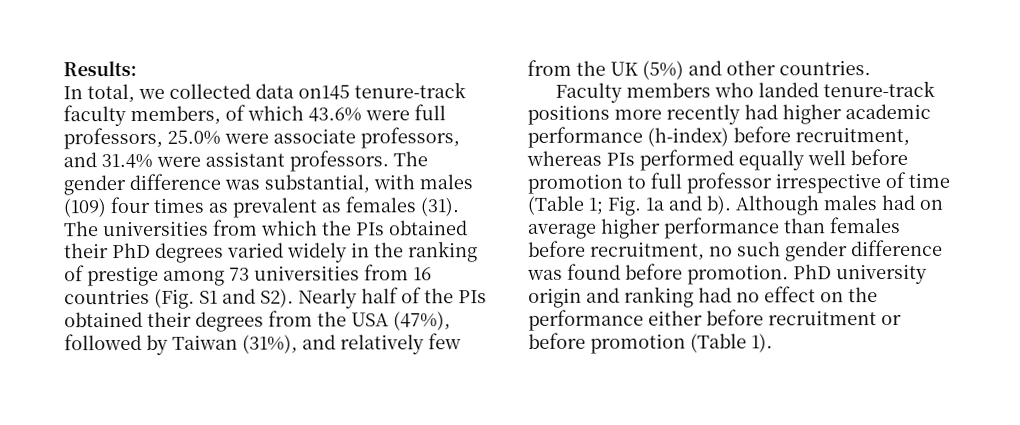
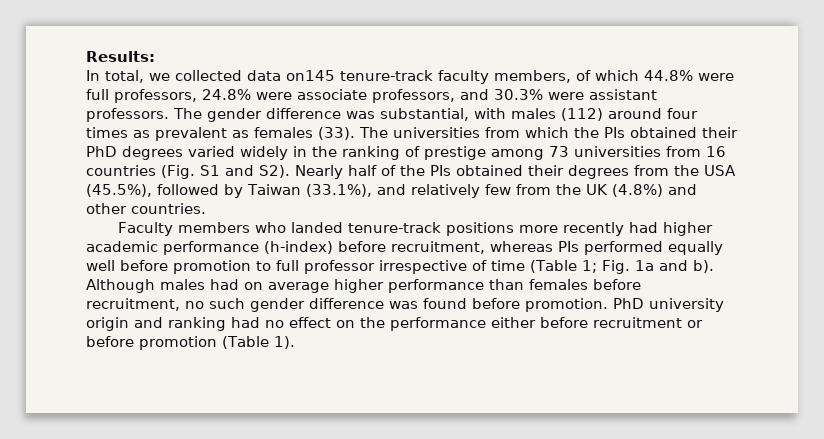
- In total, we collected data on145 tenure-track faculty members, of which 43.6% were full professors, 25.0% were associate professors, and 31.4% were assistant professors.
+ In total, we collected data on145 tenure-track faculty members, of which 44.8% were full professors, 24.8% were associate professors, and 30.3% were assistant professors.
- The gender difference was substantial, with males (109) four times as prevalent as females (31).
+ The gender difference was substantial, with males (112) around four times as prevalent as females (33).
- The universities from which the PIs obtained their PhD degrees varied widely in the ranking of prestige among 73 universities from 16 countries (Fig. S1 and S2). Nearly half of the PIs obtained their degrees from the USA (47%), followed by Taiwan (31%), and relatively few from the UK (5%) and other countries.
+ The universities from which the PIs obtained their PhD degrees varied widely in the ranking of prestige among 73 universities from 16 countries (Fig. S1 and S2). Nearly half of the PIs obtained their degrees from the USA (45.5%), followed by Taiwan (33.1%), and relatively few from the UK (4.8%) and other countries.

